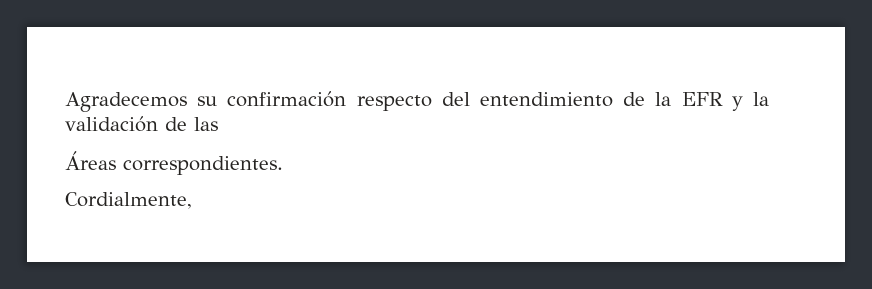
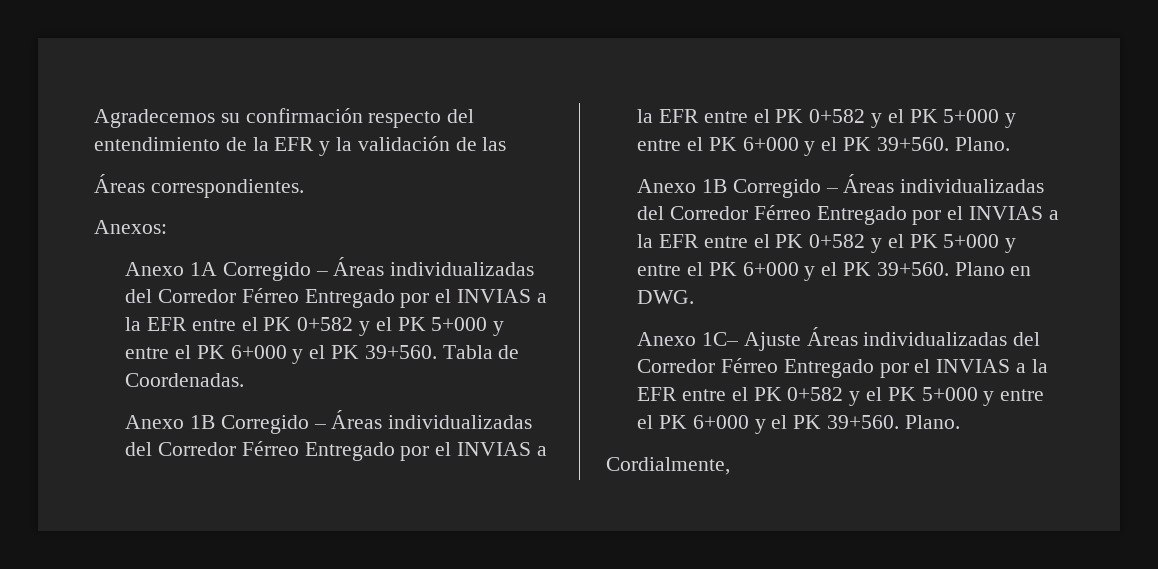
+ Anexos:
+ Anexo 1A Corregido – Áreas individualizadas del Corredor Férreo Entregado por el INVIAS a la EFR entre el PK 0+582 y el PK 5+000 y entre el PK 6+000 y el PK 39+560. Tabla de Coordenadas.
+ Anexo 1B Corregido – Áreas individualizadas del Corredor Férreo Entregado por el INVIAS a la EFR entre el PK 0+582 y el PK 5+000 y entre el PK 6+000 y el PK 39+560. Plano.
+ Anexo 1B Corregido – Áreas individualizadas del Corredor Férreo Entregado por el INVIAS a la EFR entre el PK 0+582 y el PK 5+000 y entre el PK 6+000 y el PK 39+560. Plano en DWG.
+ Anexo 1C– Ajuste Áreas individualizadas del Corredor Férreo Entregado por el INVIAS a la EFR entre el PK 0+582 y el PK 5+000 y entre el PK 6+000 y el PK 39+560. Plano.

